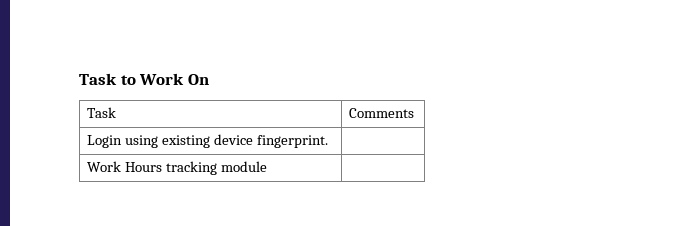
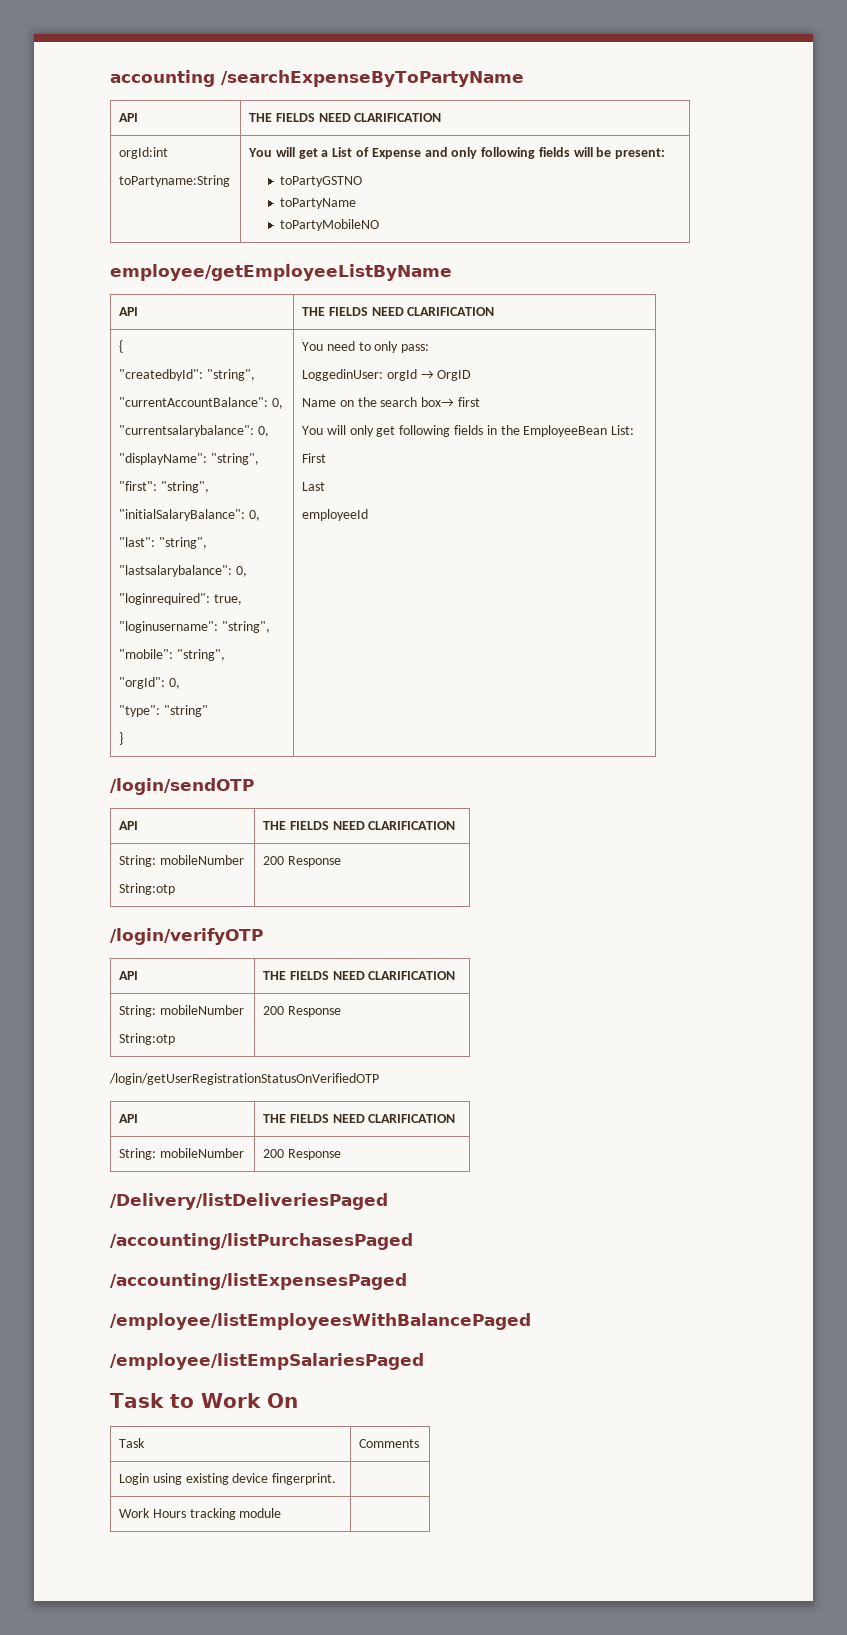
+ accounting /searchExpenseByToPartyName
+ API | THE FIELDS NEED CLARIFICATION
+ orgId:int
+ toPartyname:String | You will get a List of Expense and only following fields will be present:
+ toPartyGSTNO
+ toPartyName
+ toPartyMobileNO
+ employee/getEmployeeListByName
+ API | THE FIELDS NEED CLARIFICATION
+ {
+ "createdbyId": "string",
+ "currentAccountBalance": 0,
+ "currentsalarybalance": 0,
+ "displayName": "string",
+ "first": "string",
+ "initialSalaryBalance": 0,
+ "last": "string",
+ "lastsalarybalance": 0,
+ "loginrequired": true,
+ "loginusername": "string",
+ "mobile": "string",
+ "orgId": 0,
+ "type": "string"
+ } | You need to only pass:
+ LoggedinUser: orgId → OrgID
+ Name on the search box→ first
+ You will only get following fields in the EmployeeBean List:
+ First
+ Last
+ employeeId
+ /login/sendOTP
+ API | THE FIELDS NEED CLARIFICATION
+ String: mobileNumber
+ String:otp | 200 Response
+ /login/verifyOTP
+ API | THE FIELDS NEED CLARIFICATION
+ String: mobileNumber
+ String:otp | 200 Response
+ /login/getUserRegistrationStatusOnVerifiedOTP
+ API | THE FIELDS NEED CLARIFICATION
+ String: mobileNumber | 200 Response
+ /Delivery/listDeliveriesPaged
+ /accounting/listPurchasesPaged
+ /accounting/listExpensesPaged
+ /employee/listEmployeesWithBalancePaged
+ /employee/listEmpSalariesPaged

